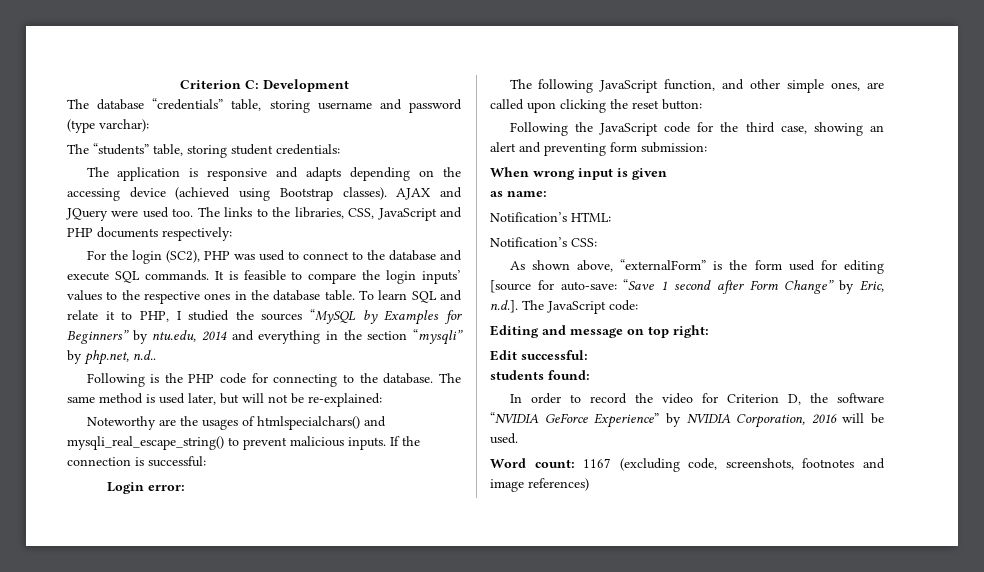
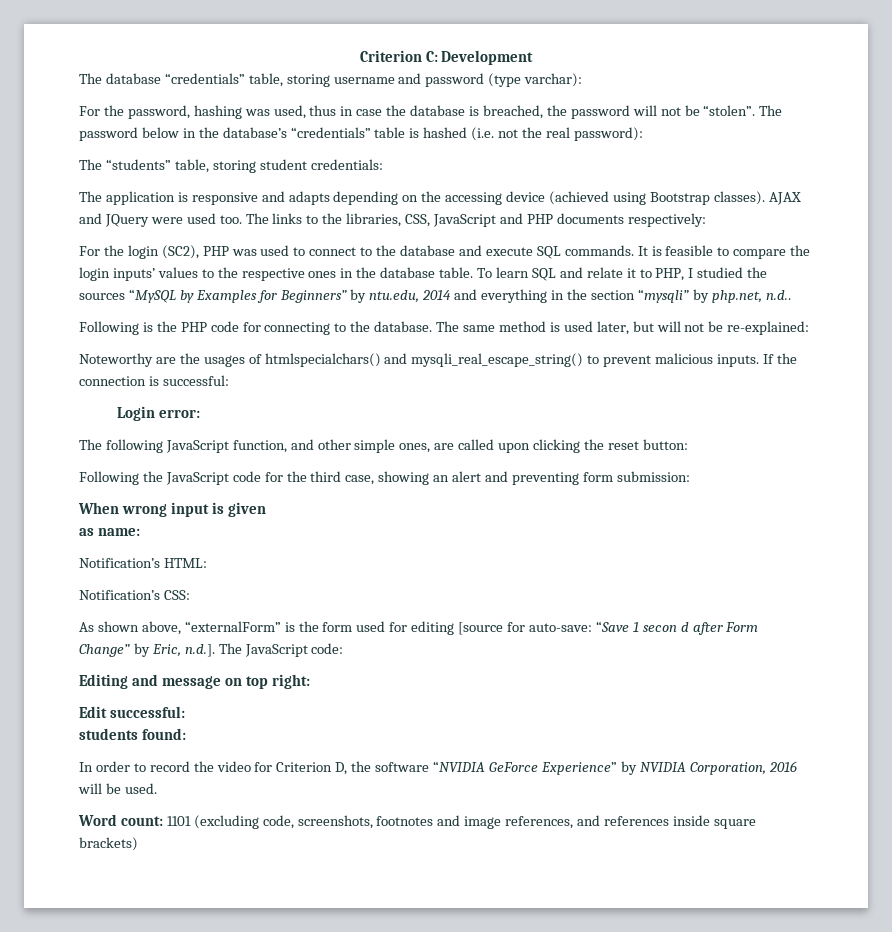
+ For the password, hashing was used, thus in case the database is breached, the password will not be “stolen”. The password below in the database’s “credentials” table is hashed (i.e. not the real password):
- As shown above, “externalForm” is the form used for editing [source for auto-save: “Save 1 second after Form Change” by Eric, n.d.]. The JavaScript code:
+ As shown above, “externalForm” is the form used for editing [source for auto-save: “Save 1 secon d after Form Change” by Eric, n.d.]. The JavaScript code:
- Word count: 1167 (excluding code, screenshots, footnotes and image references)
+ Word count: 1101 (excluding code, screenshots, footnotes and image references, and references inside square brackets)

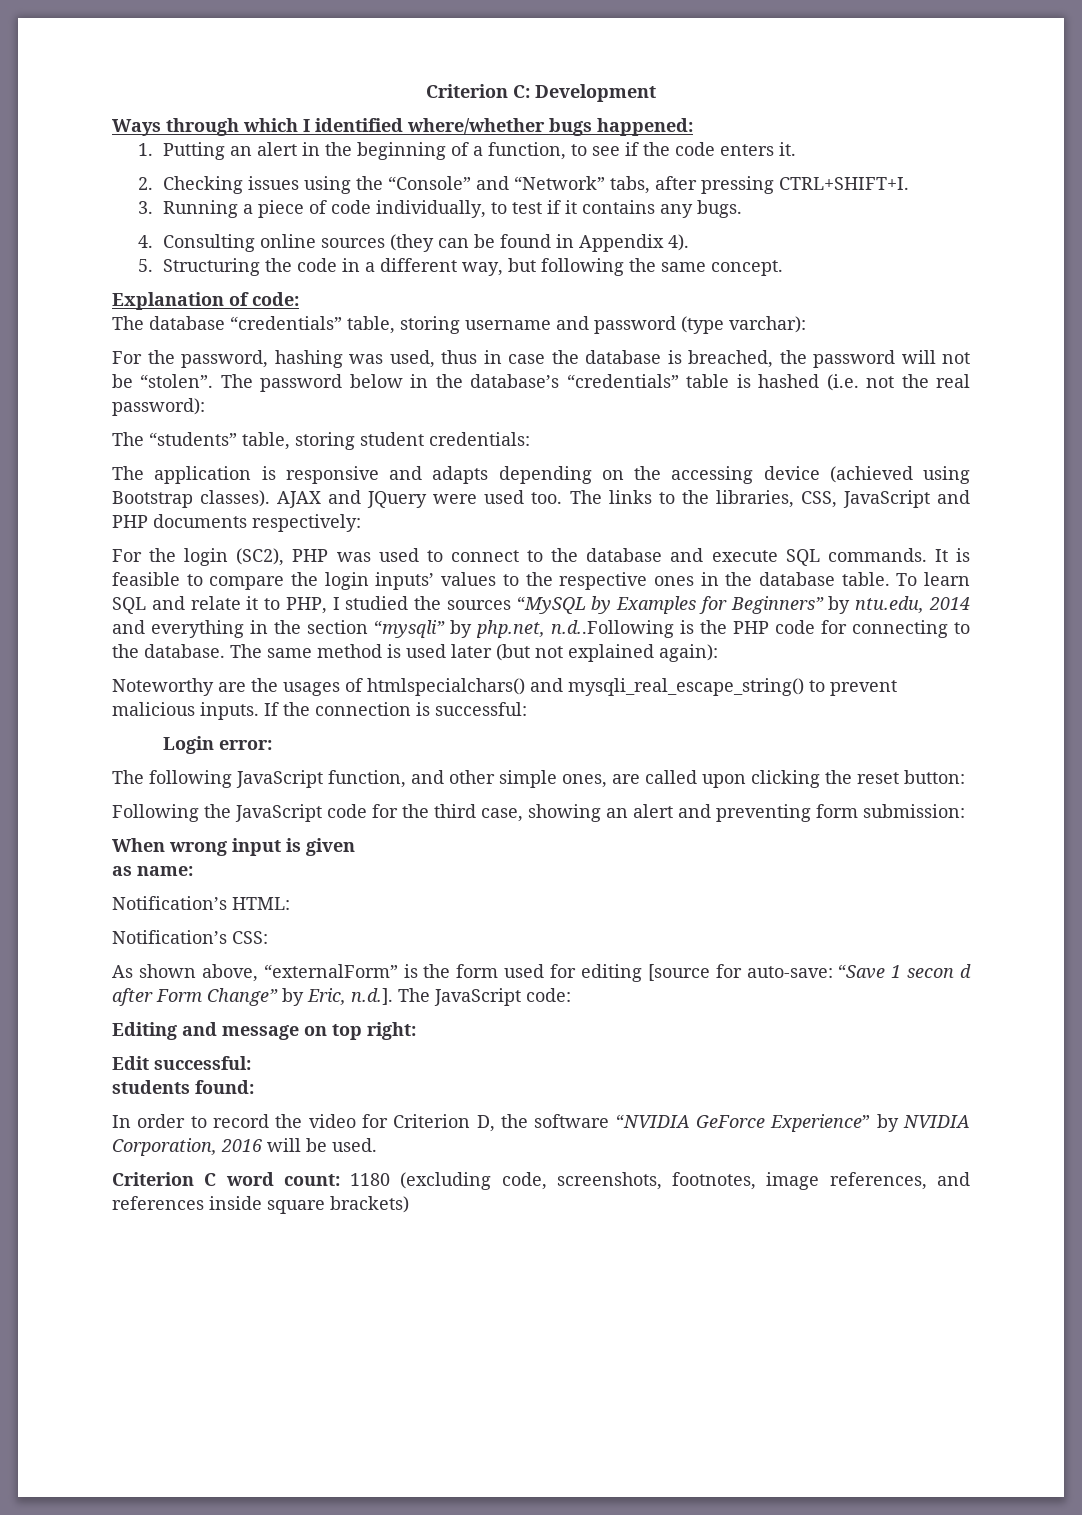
+ Ways through which I identified where/whether bugs happened:
+ 1. Putting an alert in the beginning of a function, to see if the code enters it.
+ 2. Checking issues using the “Console” and “Network” tabs, after pressing CTRL+SHIFT+I.
+ 3. Running a piece of code individually, to test if it contains any bugs.
+ 4. Consulting online sources (they can be found in Appendix 4).
+ 5. Structuring the code in a different way, but following the same concept.
+ Explanation of code:
- To learn SQL and relate it to PHP, I studied the sources “MySQL by Examples for Beginners” by ntu.edu, 2014 and everything in the section “mysqli” by php.net, n.d..
- Following is the PHP code for connecting to the database.
+ To learn SQL and relate it to PHP, I studied the sources “MySQL by Examples for Beginners” by ntu.edu, 2014 and everything in the section “mysqli” by php.net, n.d..Following is the PHP code for connecting to the database.
- The same method is used later, but will not be re-explained:
+ The same method is used later (but not explained again):
- Word count: 1101 (excluding code, screenshots, footnotes and image references, and references inside square brackets)
+ Criterion C word count: 1180 (excluding code, screenshots, footnotes, image references, and references inside square brackets)

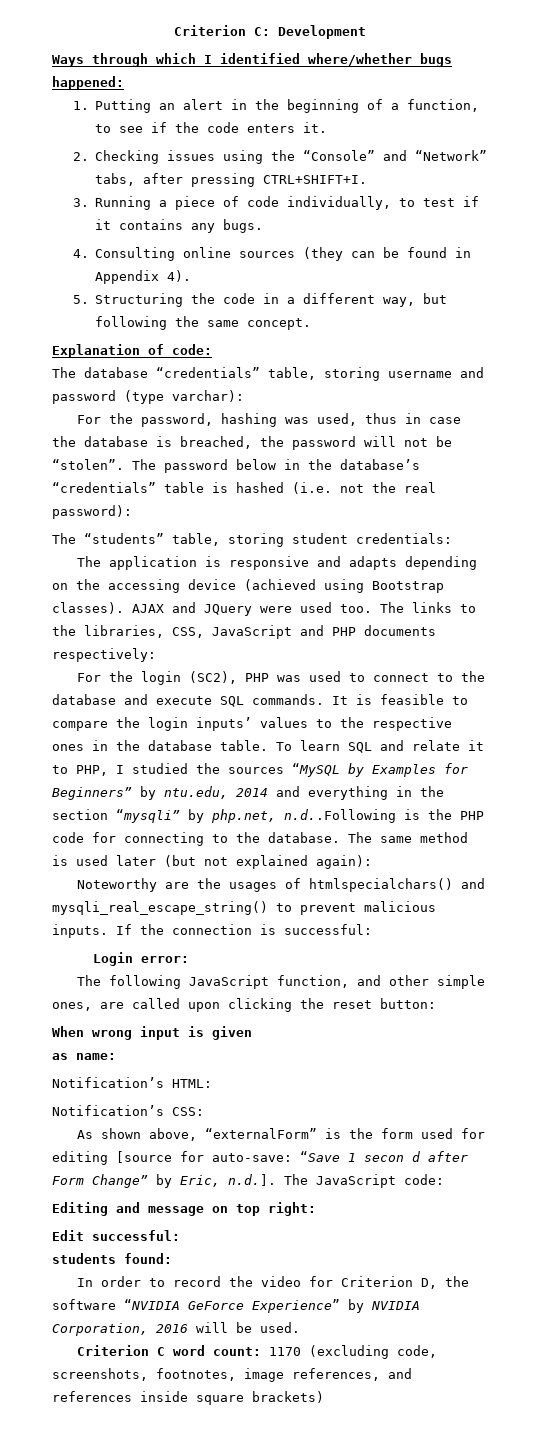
- Following the JavaScript code for the third case, showing an alert and preventing form submission:
- Criterion C word count: 1180 (excluding code, screenshots, footnotes, image references, and references inside square brackets)
+ Criterion C word count: 1170 (excluding code, screenshots, footnotes, image references, and references inside square brackets)

